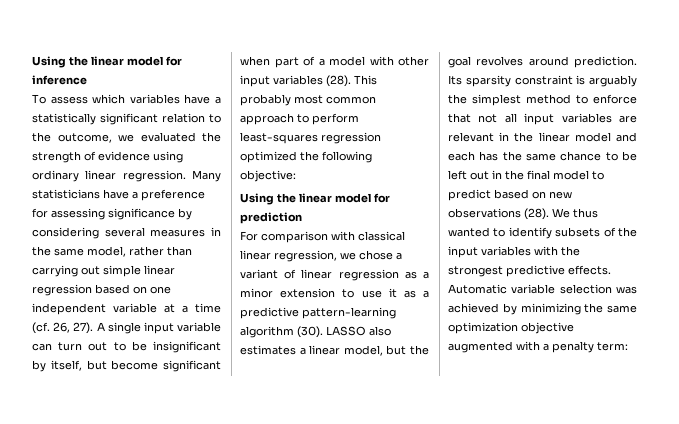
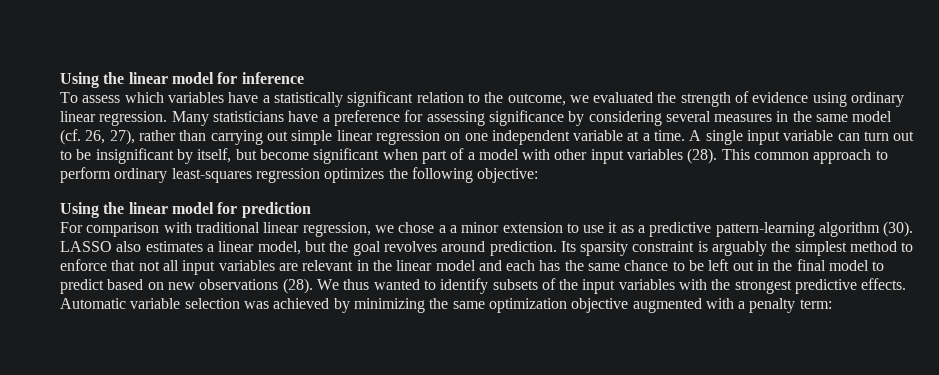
- Many statisticians have a preference for assessing significance by considering several measures in the same model, rather than carrying out simple linear regression based on one independent variable at a time (cf. 26, 27).
+ Many statisticians have a preference for assessing significance by considering several measures in the same model (cf. 26, 27), rather than carrying out simple linear regression on one independent variable at a time.
- This probably most common approach to perform least-squares regression optimized the following objective:
+ This common approach to perform ordinary least-squares regression optimizes the following objective:
- For comparison with classical linear regression, we chose a variant of linear regression as a minor extension to use it as a predictive pattern-learning algorithm (30).
+ For comparison with traditional linear regression, we chose a a minor extension to use it as a predictive pattern-learning algorithm (30).

